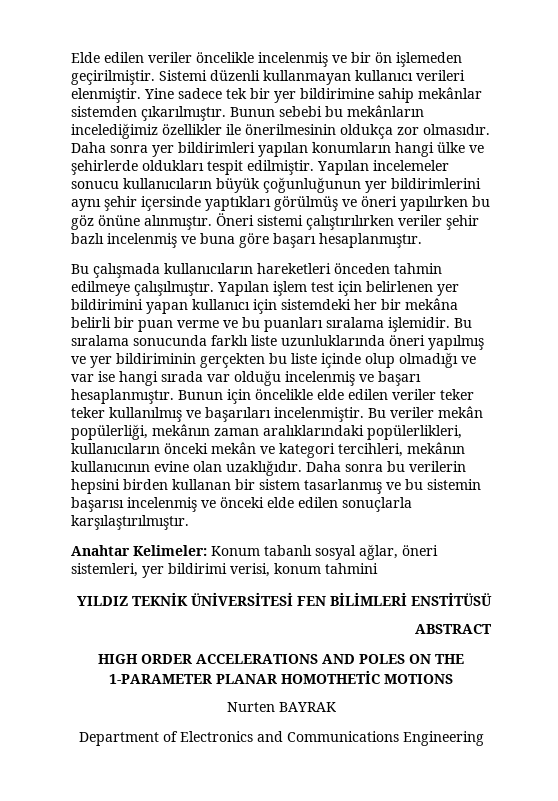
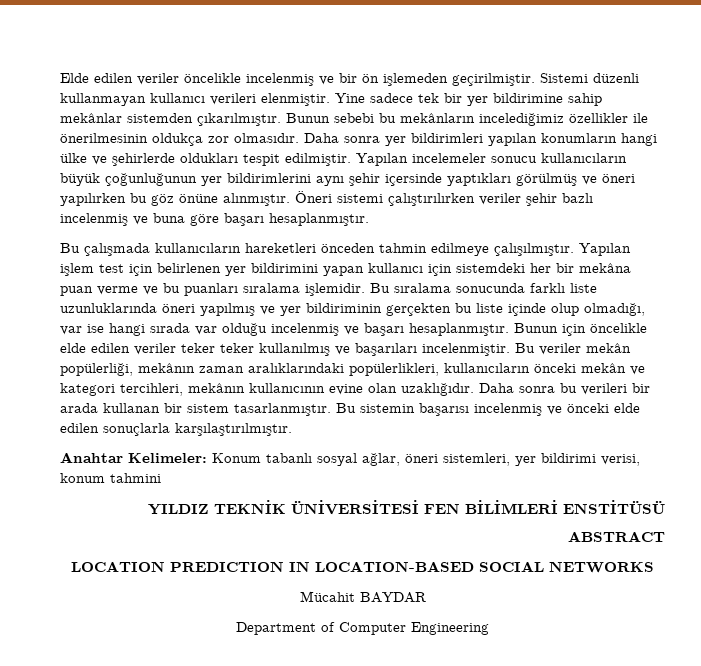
- Yapılan işlem test için belirlenen yer bildirimini yapan kullanıcı için sistemdeki her bir mekâna belirli bir puan verme ve bu puanları sıralama işlemidir.
+ Yapılan işlem test için belirlenen yer bildirimini yapan kullanıcı için sistemdeki her bir mekâna puan verme ve bu puanları sıralama işlemidir.
- Bu sıralama sonucunda farklı liste uzunluklarında öneri yapılmış ve yer bildiriminin gerçekten bu liste içinde olup olmadığı ve var ise hangi sırada var olduğu incelenmiş ve başarı hesaplanmıştır.
+ Bu sıralama sonucunda farklı liste uzunluklarında öneri yapılmış ve yer bildiriminin gerçekten bu liste içinde olup olmadığı, var ise hangi sırada var olduğu incelenmiş ve başarı hesaplanmıştır.
- Daha sonra bu verilerin hepsini birden kullanan bir sistem tasarlanmış ve bu sistemin başarısı incelenmiş ve önceki elde edilen sonuçlarla karşılaştırılmıştır.
+ Daha sonra bu verileri bir arada kullanan bir sistem tasarlanmıştır. Bu sistemin başarısı incelenmiş ve önceki elde edilen sonuçlarla karşılaştırılmıştır.
- HIGH ORDER ACCELERATIONS AND POLES ON THE 1-PARAMETER PLANAR HOMOTHETİC MOTIONS
- Nurten BAYRAK
+ LOCATION PREDICTION IN LOCATION-BASED SOCIAL NETWORKS
+ Mücahit BAYDAR
- Department of Electronics and Communications Engineering
+ Department of Computer Engineering

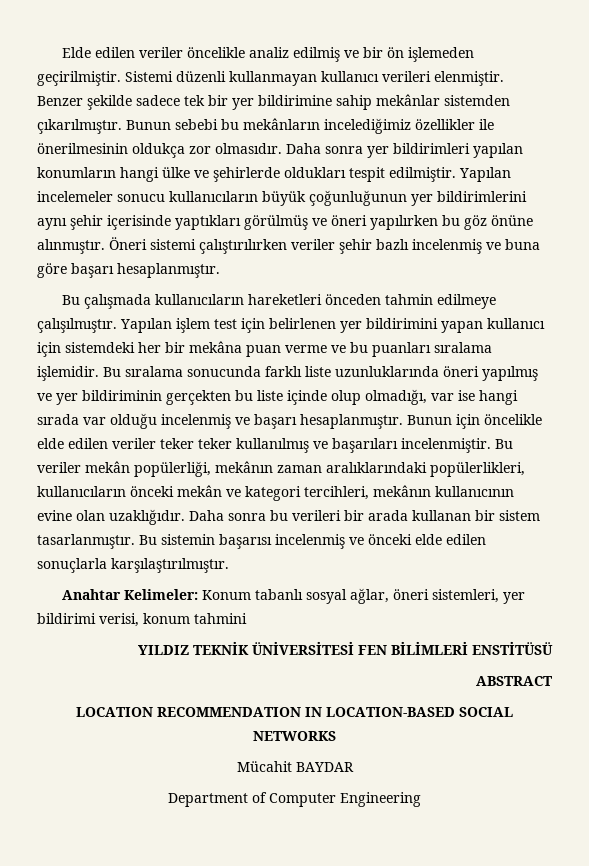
- Elde edilen veriler öncelikle incelenmiş ve bir ön işlemeden geçirilmiştir.
+ Elde edilen veriler öncelikle analiz edilmiş ve bir ön işlemeden geçirilmiştir.
- Yine sadece tek bir yer bildirimine sahip mekânlar sistemden çıkarılmıştır.
+ Benzer şekilde sadece tek bir yer bildirimine sahip mekânlar sistemden çıkarılmıştır.
- Yapılan incelemeler sonucu kullanıcıların büyük çoğunluğunun yer bildirimlerini aynı şehir içersinde yaptıkları görülmüş ve öneri yapılırken bu göz önüne alınmıştır.
+ Yapılan incelemeler sonucu kullanıcıların büyük çoğunluğunun yer bildirimlerini aynı şehir içerisinde yaptıkları görülmüş ve öneri yapılırken bu göz önüne alınmıştır.
- LOCATION PREDICTION IN LOCATION-BASED SOCIAL NETWORKS
+ LOCATION RECOMMENDATION IN LOCATION-BASED SOCIAL NETWORKS

